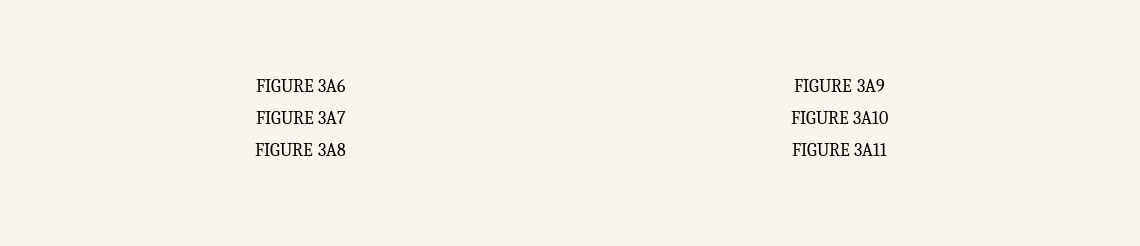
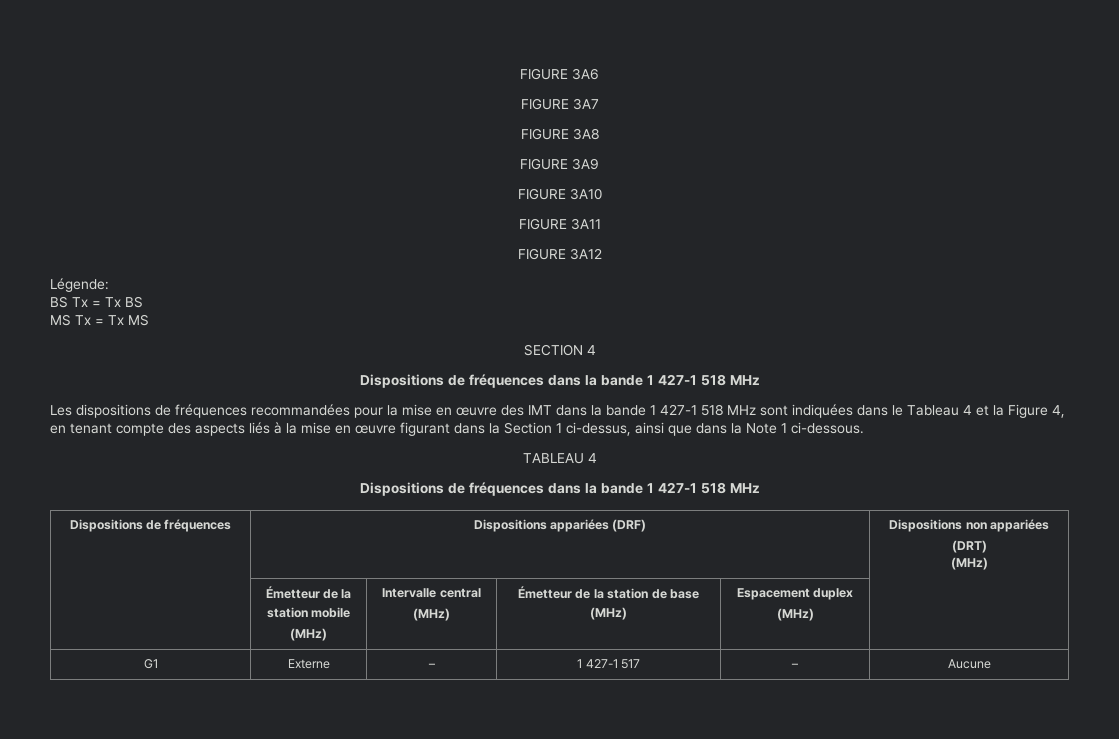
+ FIGURE 3A12
+ Légende:
+ BS Tx = Tx BS
+ MS Tx = Tx MS
+ SECTION 4
+ Dispositions de fréquences dans la bande 1 427-1 518 MHz
+ Les dispositions de fréquences recommandées pour la mise en œuvre des IMT dans la bande 1 427-1 518 MHz sont indiquées dans le Tableau 4 et la Figure 4, en tenant compte des aspects liés à la mise en œuvre figurant dans la Section 1 ci-dessus, ainsi que dans la Note 1 ci-dessous.
+ TABLEAU 4
+ Dispositions de fréquences dans la bande 1 427-1 518 MHz
+ Dispositions de fréquences | Dispositions appariées (DRF) | Dispositions non appariées
+ (DRT)
+ (MHz)
+ | Émetteur de la
+ station mobile
+ (MHz) | Intervalle central
+ (MHz) | Émetteur de la station de base
+ (MHz) | Espacement duplex
+ (MHz) |
+ G1 | Externe | – | 1 427-1 517 | – | Aucune

